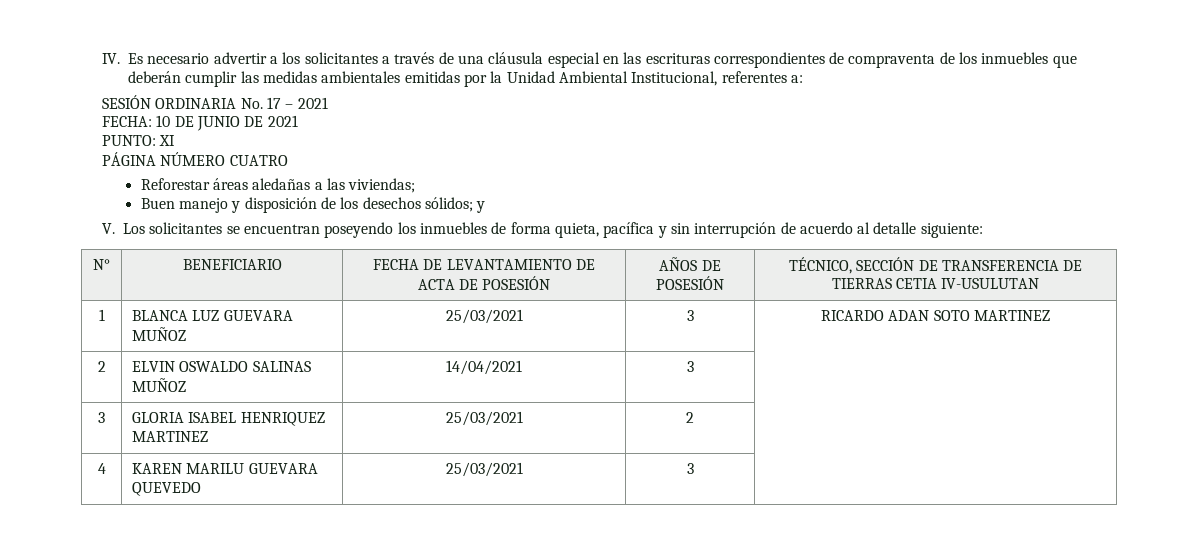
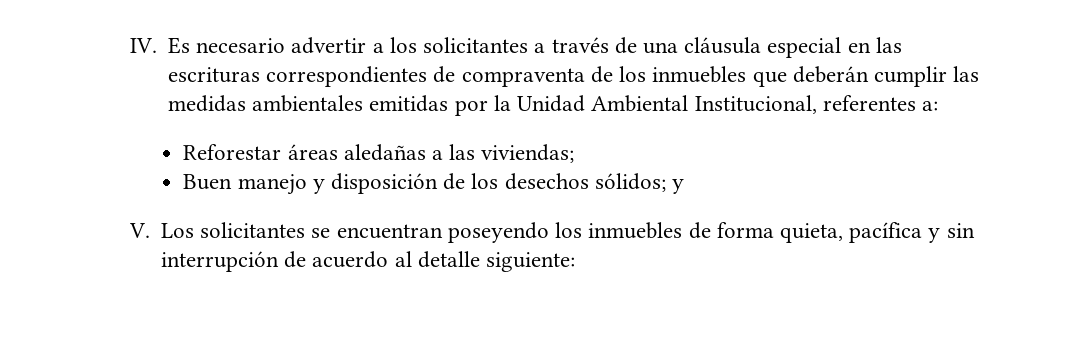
- SESIÓN ORDINARIA No. 17 – 2021
- FECHA: 10 DE JUNIO DE 2021
- PUNTO: XI
- PÁGINA NÚMERO CUATRO
- N° | BENEFICIARIO | FECHA DE LEVANTAMIENTO DE ACTA DE POSESIÓN | AÑOS DE POSESIÓN | TÉCNICO, SECCIÓN DE TRANSFERENCIA DE TIERRAS CETIA IV-USULUTAN
- 1 | BLANCA LUZ GUEVARA MUÑOZ | 25/03/2021 | 3 | RICARDO ADAN SOTO MARTINEZ
- 2 | ELVIN OSWALDO SALINAS MUÑOZ | 14/04/2021 | 3 |
- 3 | GLORIA ISABEL HENRIQUEZ MARTINEZ | 25/03/2021 | 2 |
- 4 | KAREN MARILU GUEVARA QUEVEDO | 25/03/2021 | 3 |

